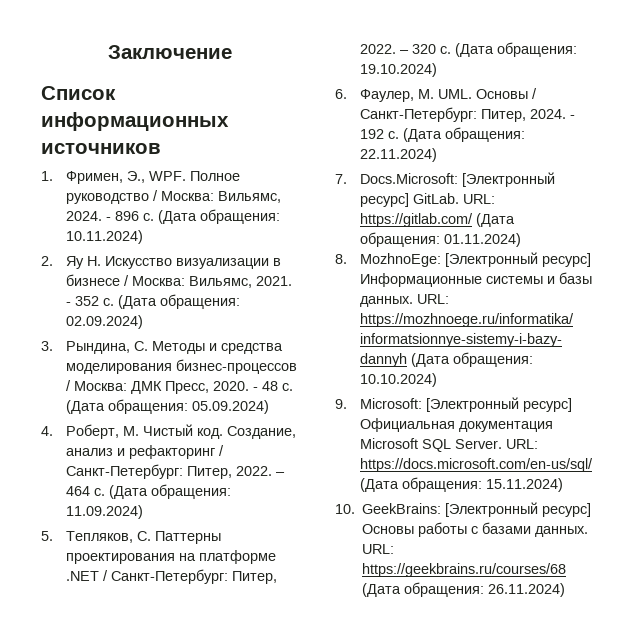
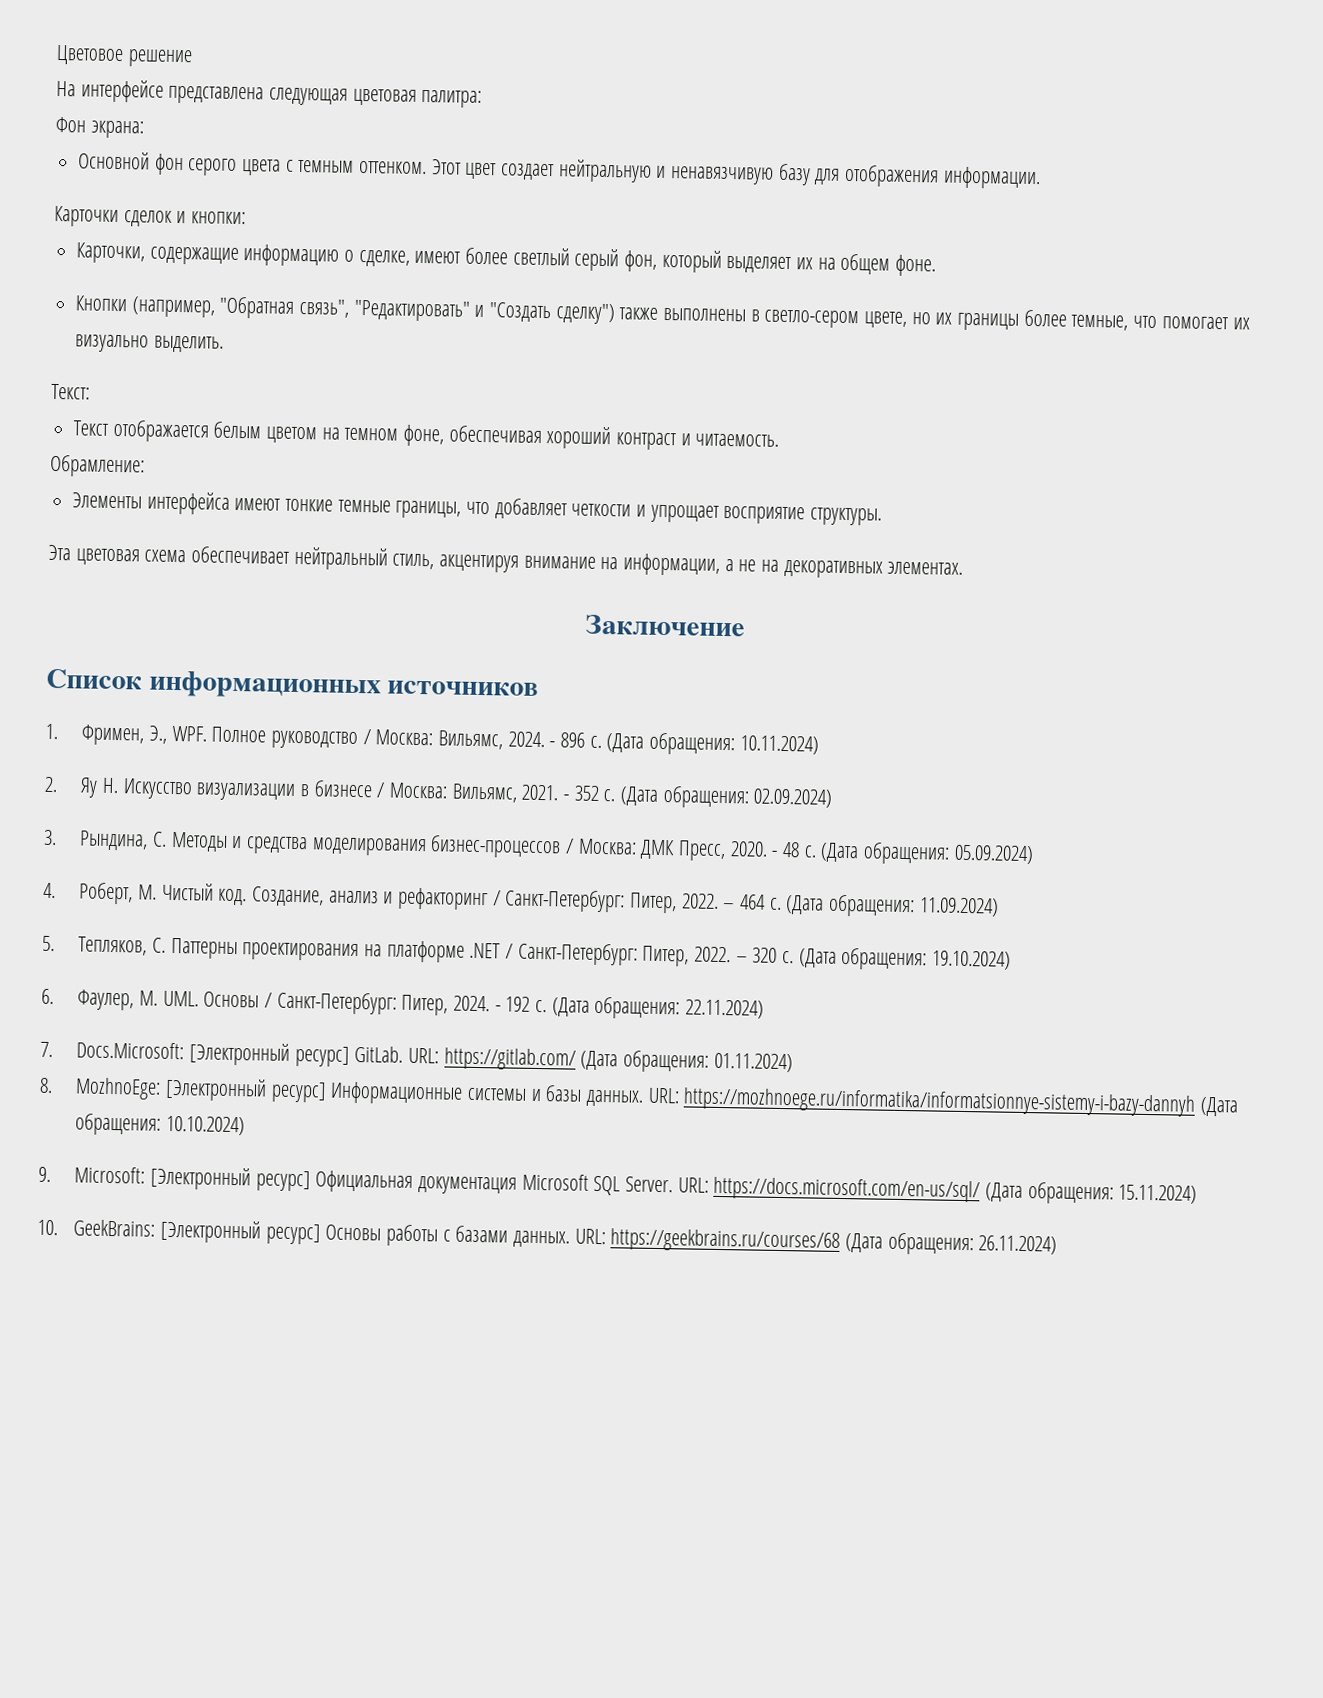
+ Цветовое решение
+ На интерфейсе представлена следующая цветовая палитра:
+ Фон экрана:
+ Основной фон серого цвета с темным оттенком. Этот цвет создает нейтральную и ненавязчивую базу для отображения информации.
+ Карточки сделок и кнопки:
+ Карточки, содержащие информацию о сделке, имеют более светлый серый фон, который выделяет их на общем фоне.
+ Кнопки (например, "Обратная связь", "Редактировать" и "Создать сделку") также выполнены в светло-сером цвете, но их границы более темные, что помогает их визуально выделить.
+ Текст:
+ Текст отображается белым цветом на темном фоне, обеспечивая хороший контраст и читаемость.
+ Обрамление:
+ Элементы интерфейса имеют тонкие темные границы, что добавляет четкости и упрощает восприятие структуры.
+ Эта цветовая схема обеспечивает нейтральный стиль, акцентируя внимание на информации, а не на декоративных элементах.

